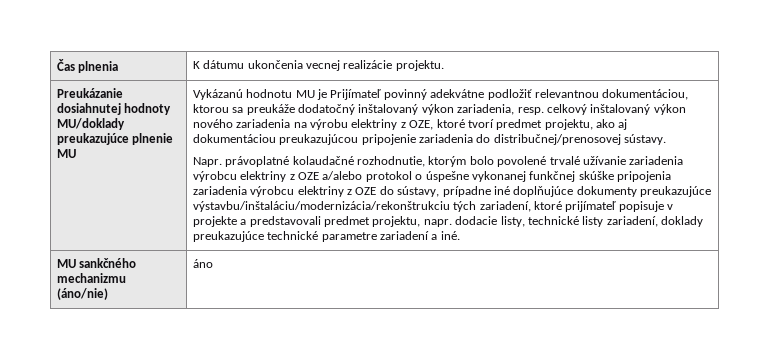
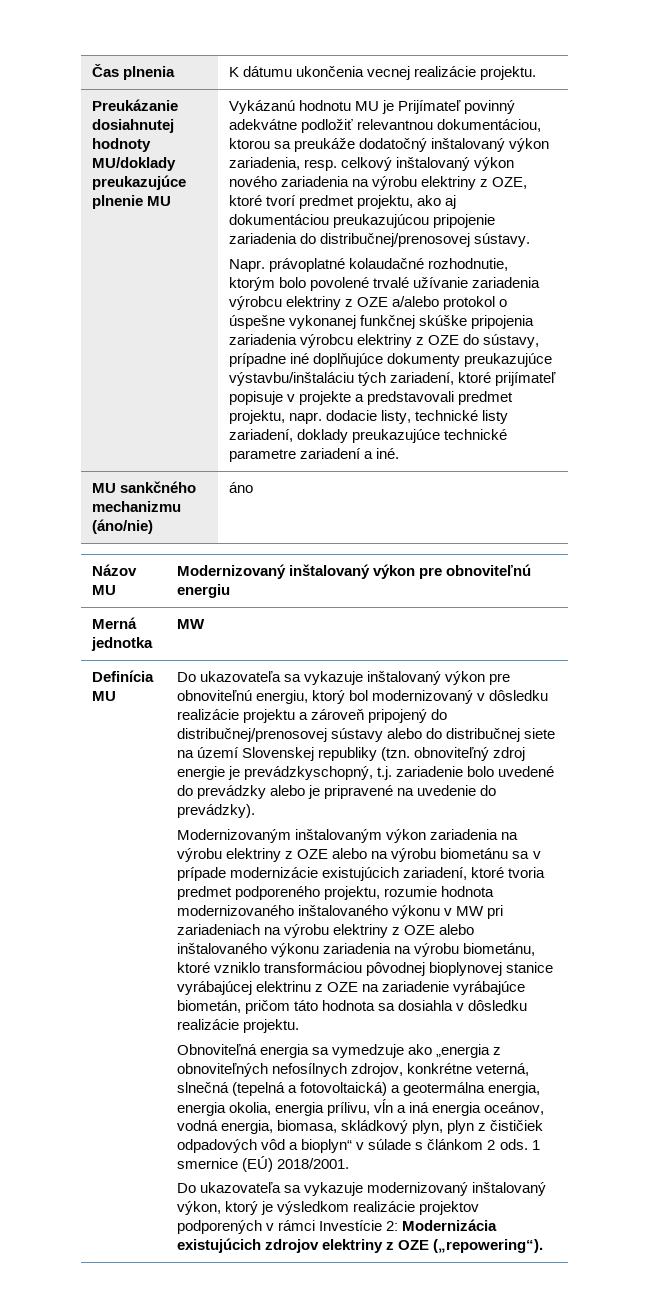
- Napr. právoplatné kolaudačné rozhodnutie, ktorým bolo povolené trvalé užívanie zariadenia výrobcu elektriny z OZE a/alebo protokol o úspešne vykonanej funkčnej skúške pripojenia zariadenia výrobcu elektriny z OZE do sústavy, prípadne iné doplňujúce dokumenty preukazujúce výstavbu/inštaláciu/modernizácia/rekonštrukciu tých zariadení, ktoré prijímateľ popisuje v projekte a predstavovali predmet projektu, napr. dodacie listy, technické listy zariadení, doklady preukazujúce technické parametre zariadení a iné.
+ Napr. právoplatné kolaudačné rozhodnutie, ktorým bolo povolené trvalé užívanie zariadenia výrobcu elektriny z OZE a/alebo protokol o úspešne vykonanej funkčnej skúške pripojenia zariadenia výrobcu elektriny z OZE do sústavy, prípadne iné doplňujúce dokumenty preukazujúce výstavbu/inštaláciu tých zariadení, ktoré prijímateľ popisuje v projekte a predstavovali predmet projektu, napr. dodacie listy, technické listy zariadení, doklady preukazujúce technické parametre zariadení a iné.
+ Názov MU | Modernizovaný inštalovaný výkon pre obnoviteľnú energiu
+ Merná jednotka | MW
+ Definícia MU | Do ukazovateľa sa vykazuje inštalovaný výkon pre obnoviteľnú energiu, ktorý bol modernizovaný v dôsledku realizácie projektu a zároveň pripojený do distribučnej/prenosovej sústavy alebo do distribučnej siete na území Slovenskej republiky (tzn. obnoviteľný zdroj energie je prevádzkyschopný, t.j. zariadenie bolo uvedené do prevádzky alebo je pripravené na uvedenie do prevádzky).
+ Modernizovaným inštalovaným výkon zariadenia na výrobu elektriny z OZE alebo na výrobu biometánu sa v prípade modernizácie existujúcich zariadení, ktoré tvoria predmet podporeného projektu, rozumie hodnota modernizovaného inštalovaného výkonu v MW pri zariadeniach na výrobu elektriny z OZE alebo inštalovaného výkonu zariadenia na výrobu biometánu, ktoré vzniklo transformáciou pôvodnej bioplynovej stanice vyrábajúcej elektrinu z OZE na zariadenie vyrábajúce biometán, pričom táto hodnota sa dosiahla v dôsledku realizácie projektu.
+ Obnoviteľná energia sa vymedzuje ako „energia z obnoviteľných nefosílnych zdrojov, konkrétne veterná, slnečná (tepelná a fotovoltaická) a geotermálna energia, energia okolia, energia prílivu, vĺn a iná energia oceánov, vodná energia, biomasa, skládkový plyn, plyn z čističiek odpadových vôd a bioplyn“ v súlade s článkom 2 ods. 1 smernice (EÚ) 2018/2001.
+ Do ukazovateľa sa vykazuje modernizovaný inštalovaný výkon, ktorý je výsledkom realizácie projektov podporených v rámci Investície 2: Modernizácia existujúcich zdrojov elektriny z OZE („repowering“).

